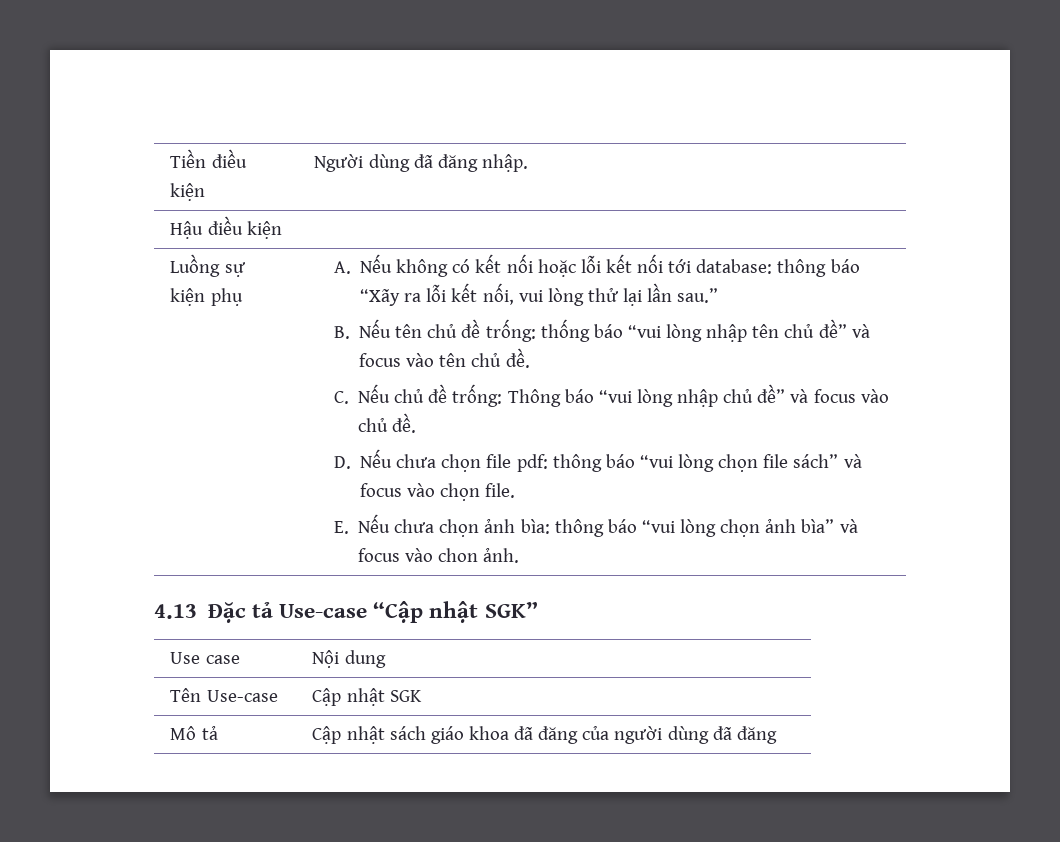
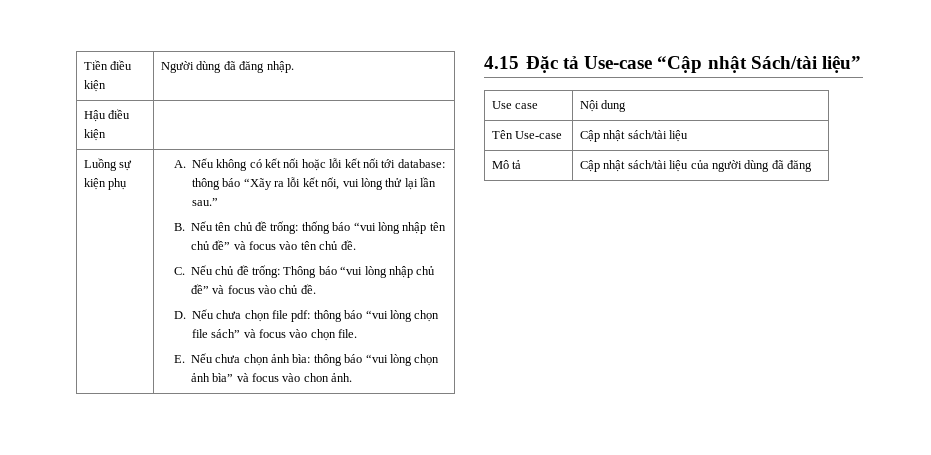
- 4.13 Đặc tả Use-case “Cập nhật SGK”
+ 4.15 Đặc tả Use-case “Cập nhật Sách/tài liệu”
- Tên Use-case | Cập nhật SGK
+ Tên Use-case | Cập nhật sách/tài liệu
- Mô tả | Cập nhật sách giáo khoa đã đăng của người dùng đã đăng
+ Mô tả | Cập nhật sách/tài liệu của người dùng đã đăng

